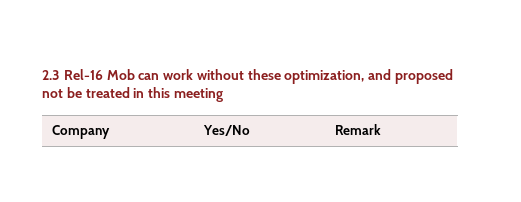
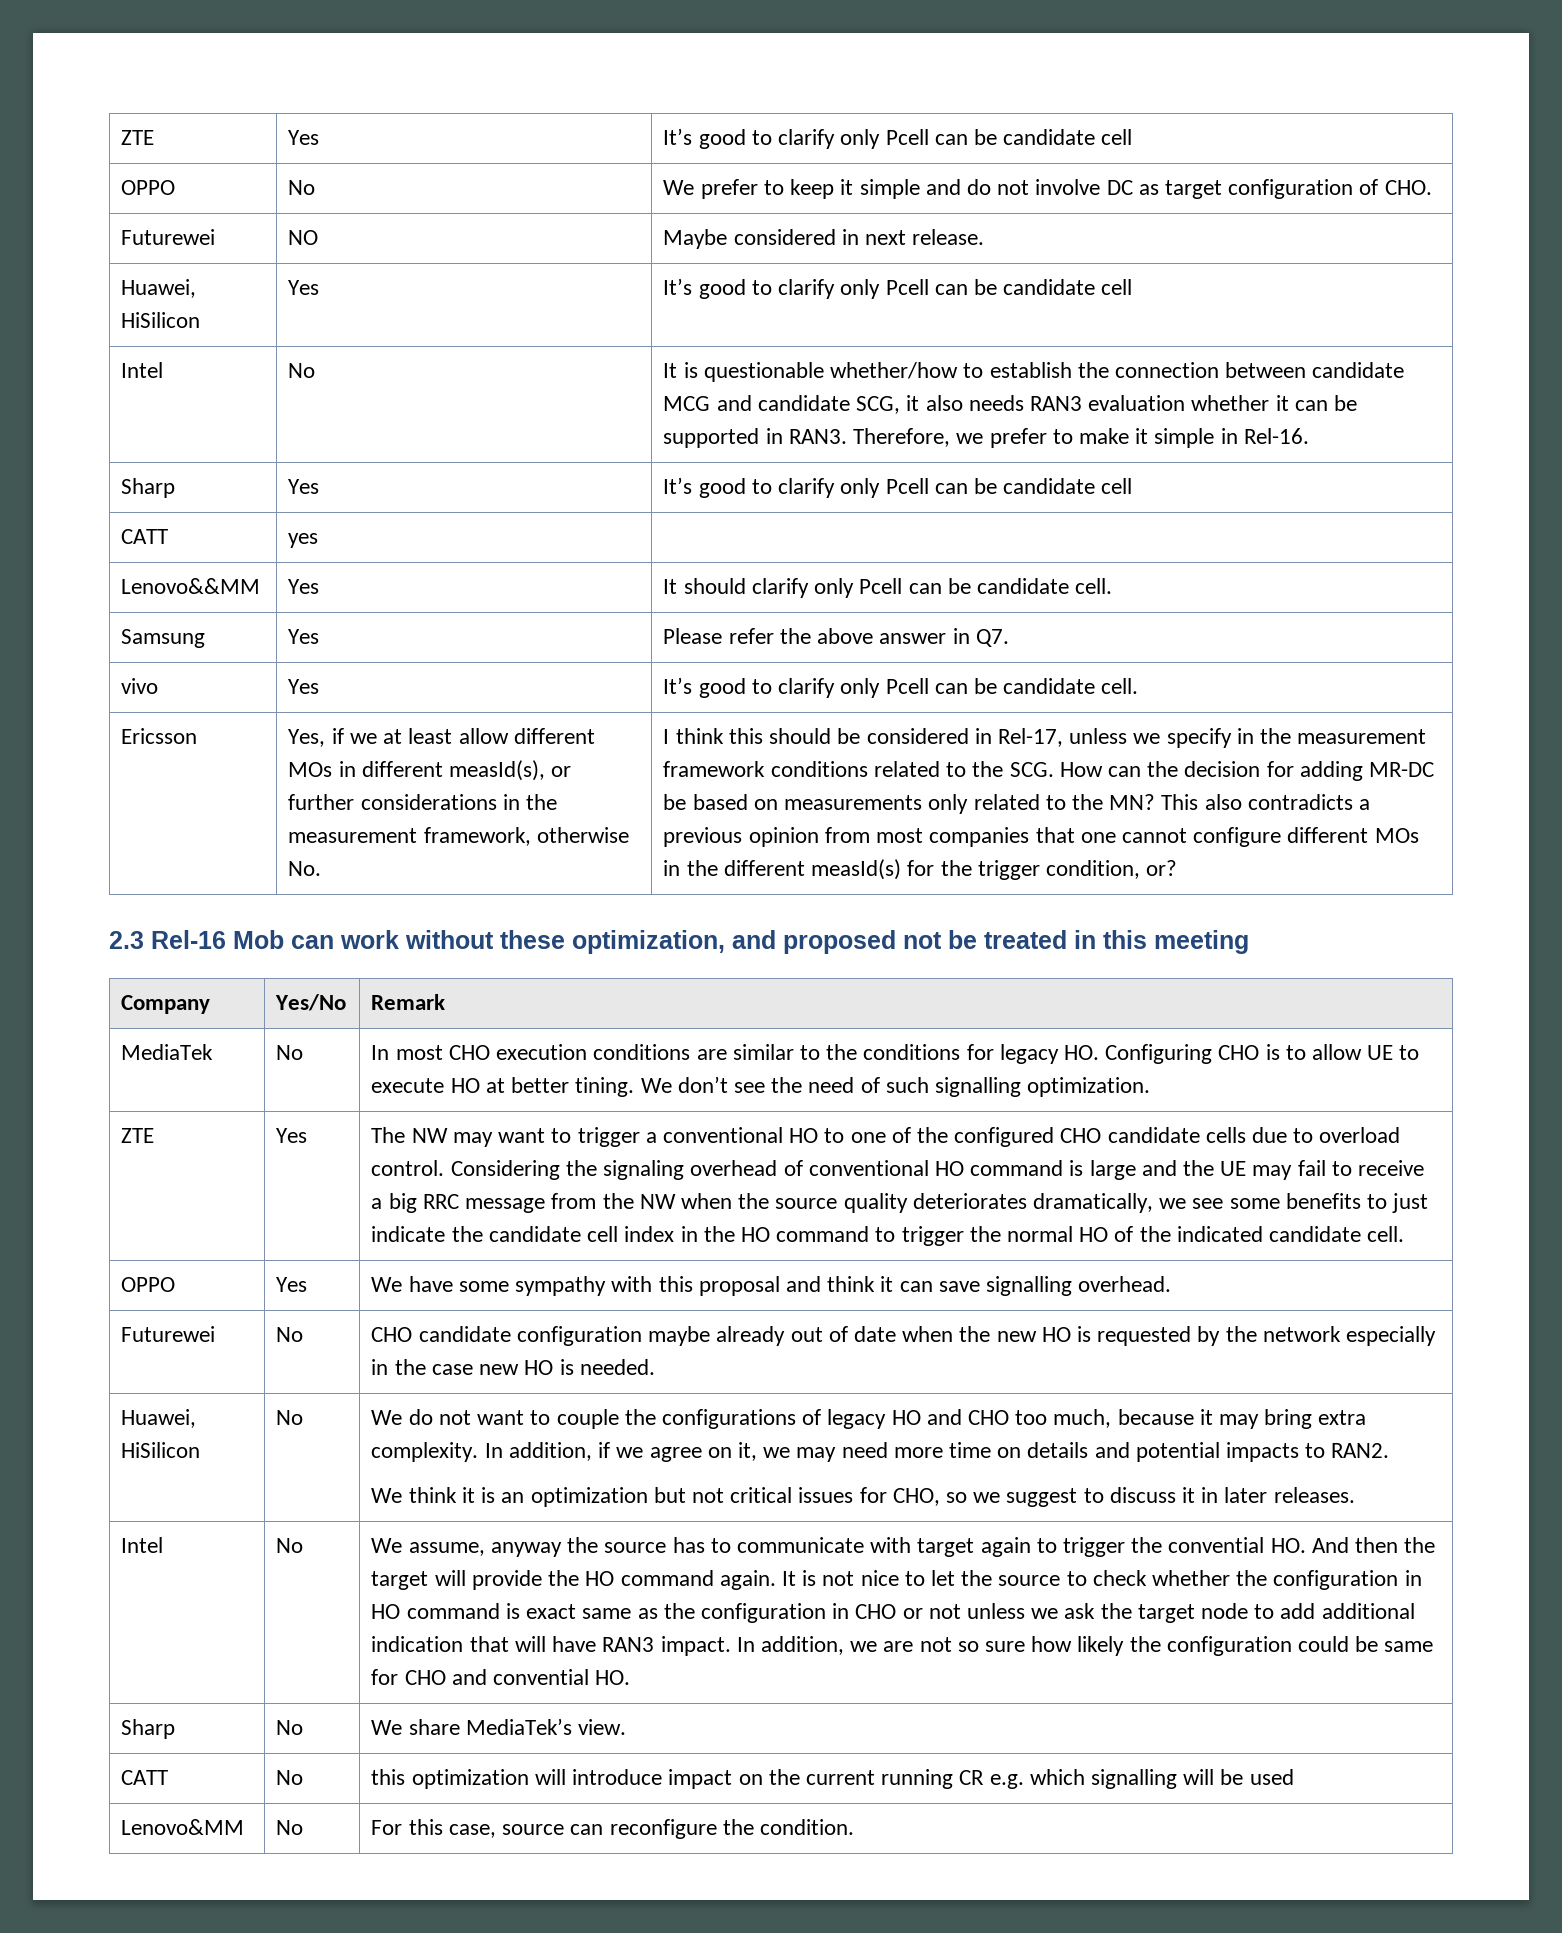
+ ZTE | Yes | It’s good to clarify only Pcell can be candidate cell
+ OPPO | No | We prefer to keep it simple and do not involve DC as target configuration of CHO.
+ Futurewei | NO | Maybe considered in next release.
+ Huawei, HiSilicon | Yes | It’s good to clarify only Pcell can be candidate cell
+ Intel | No | It is questionable whether/how to establish the connection between candidate MCG and candidate SCG, it also needs RAN3 evaluation whether it can be supported in RAN3. Therefore, we prefer to make it simple in Rel-16.
+ Sharp | Yes | It’s good to clarify only Pcell can be candidate cell
+ CATT | yes |
+ Lenovo&&MM | Yes | It should clarify only Pcell can be candidate cell.
+ Samsung | Yes | Please refer the above answer in Q7.
+ vivo | Yes | It’s good to clarify only Pcell can be candidate cell.
+ Ericsson | Yes, if we at least allow different MOs in different measId(s), or further considerations in the measurement framework, otherwise No. | I think this should be considered in Rel-17, unless we specify in the measurement framework conditions related to the SCG. How can the decision for adding MR-DC be based on measurements only related to the MN? This also contradicts a previous opinion from most companies that one cannot configure different MOs in the different measId(s) for the trigger condition, or?
+ MediaTek | No | In most CHO execution conditions are similar to the conditions for legacy HO. Configuring CHO is to allow UE to execute HO at better tining. We don’t see the need of such signalling optimization.
+ ZTE | Yes | The NW may want to trigger a conventional HO to one of the configured CHO candidate cells due to overload control. Considering the signaling overhead of conventional HO command is large and the UE may fail to receive a big RRC message from the NW when the source quality deteriorates dramatically, we see some benefits to just indicate the candidate cell index in the HO command to trigger the normal HO of the indicated candidate cell.
+ OPPO | Yes | We have some sympathy with this proposal and think it can save signalling overhead.
+ Futurewei | No | CHO candidate configuration maybe already out of date when the new HO is requested by the network especially in the case new HO is needed.
+ Huawei, HiSilicon | No | We do not want to couple the configurations of legacy HO and CHO too much, because it may bring extra complexity. In addition, if we agree on it, we may need more time on details and potential impacts to RAN2.
+ We think it is an optimization but not critical issues for CHO, so we suggest to discuss it in later releases.
+ Intel | No | We assume, anyway the source has to communicate with target again to trigger the convential HO. And then the target will provide the HO command again. It is not nice to let the source to check whether the configuration in HO command is exact same as the configuration in CHO or not unless we ask the target node to add additional indication that will have RAN3 impact. In addition, we are not so sure how likely the configuration could be same for CHO and convential HO.
+ Sharp | No | We share MediaTek’s view.
+ CATT | No | this optimization will introduce impact on the current running CR e.g. which signalling will be used
+ Lenovo&MM | No | For this case, source can reconfigure the condition.

